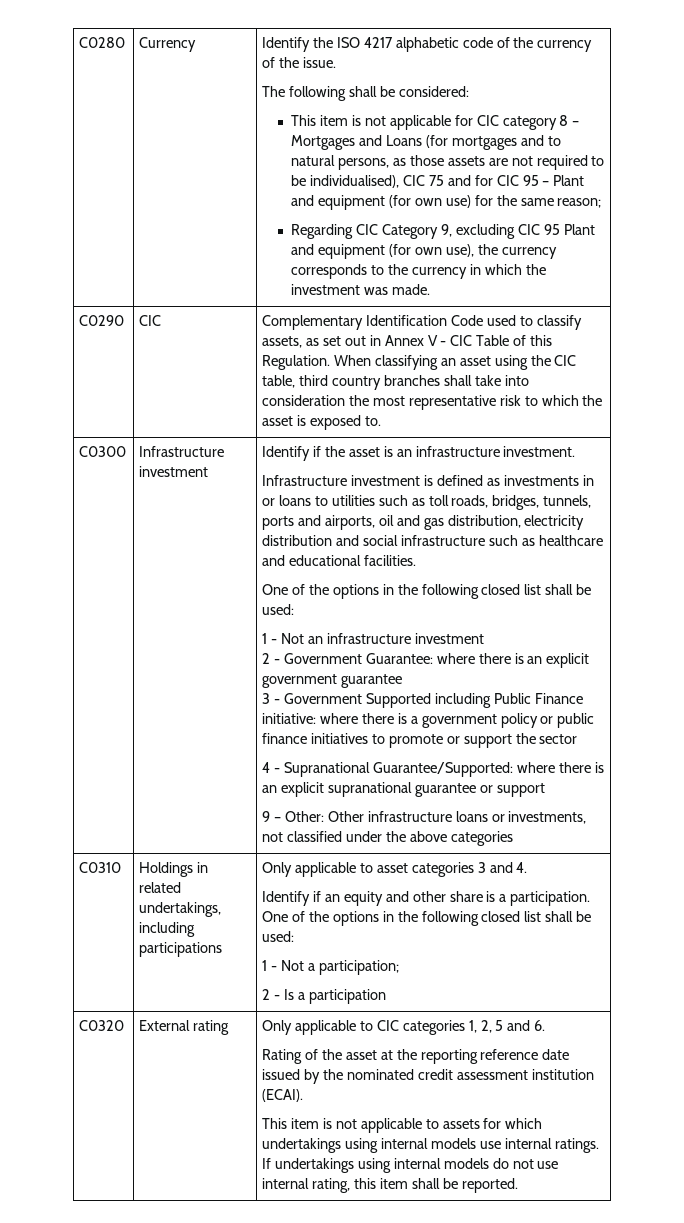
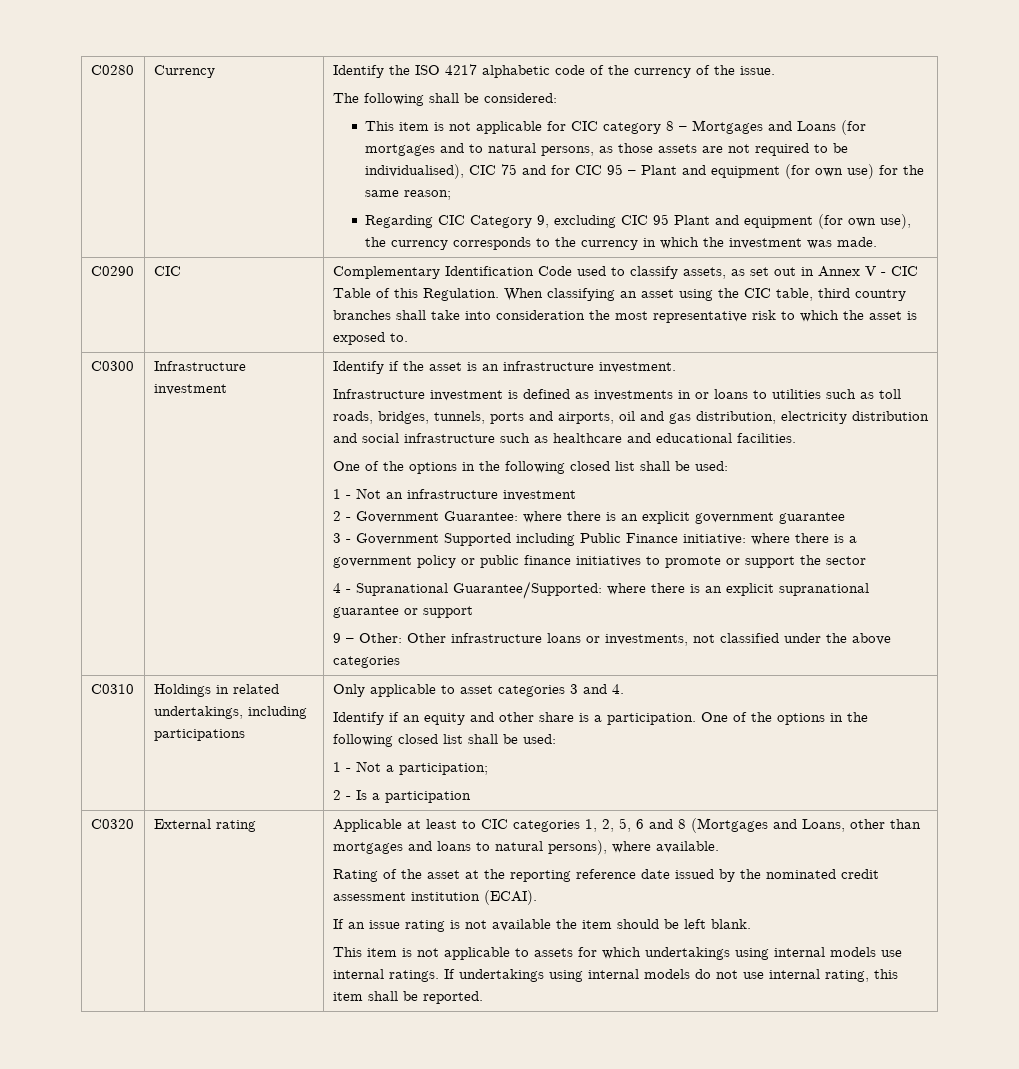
- Only applicable to CIC categories 1, 2, 5 and 6.
+ Applicable at least to CIC categories 1, 2, 5, 6 and 8 (Mortgages and Loans, other than mortgages and loans to natural persons), where available.
+ If an issue rating is not available the item should be left blank.

